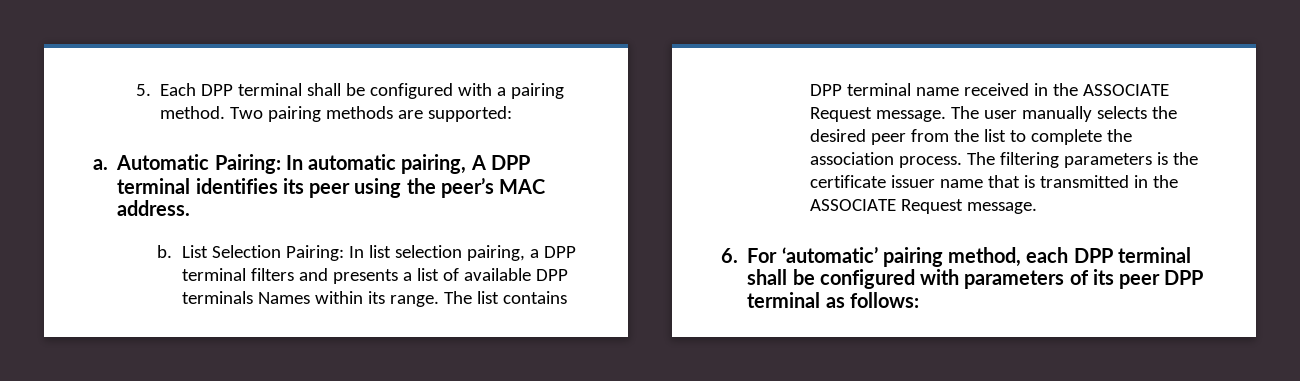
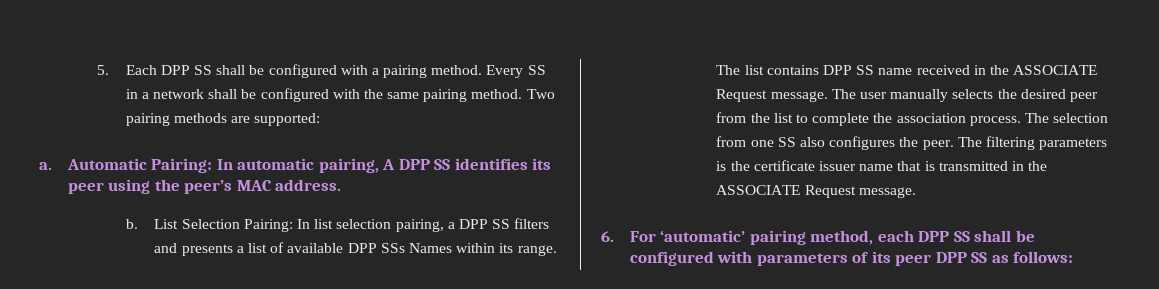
- 5. Each DPP terminal shall be configured with a pairing method.
+ 5. Each DPP SS shall be configured with a pairing method.
+ Every SS in a network shall be configured with the same pairing method.
- Automatic Pairing: In automatic pairing, A DPP terminal identifies its peer using the peer’s MAC address.
+ Automatic Pairing: In automatic pairing, A DPP SS identifies its peer using the peer’s MAC address.
- List Selection Pairing: In list selection pairing, a DPP terminal filters and presents a list of available DPP terminals Names within its range.
+ List Selection Pairing: In list selection pairing, a DPP SS filters and presents a list of available DPP SSs Names within its range.
- The list contains DPP terminal name received in the ASSOCIATE Request message.
+ The list contains DPP SS name received in the ASSOCIATE Request message.
- The filtering parameters is the certificate issuer name that is transmitted in the ASSOCIATE Request message.
+ The selection from one SS also configures the peer. The filtering parameters is the certificate issuer name that is transmitted in the ASSOCIATE Request message.
- 6. For ‘automatic’ pairing method, each DPP terminal shall be configured with parameters of its peer DPP terminal as follows:
+ 6. For ‘automatic’ pairing method, each DPP SS shall be configured with parameters of its peer DPP SS as follows:

